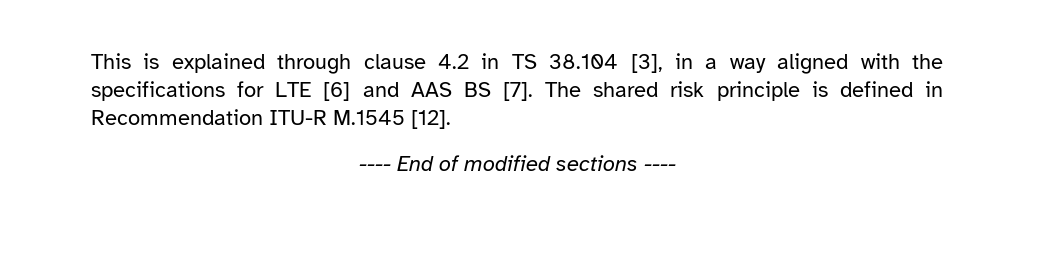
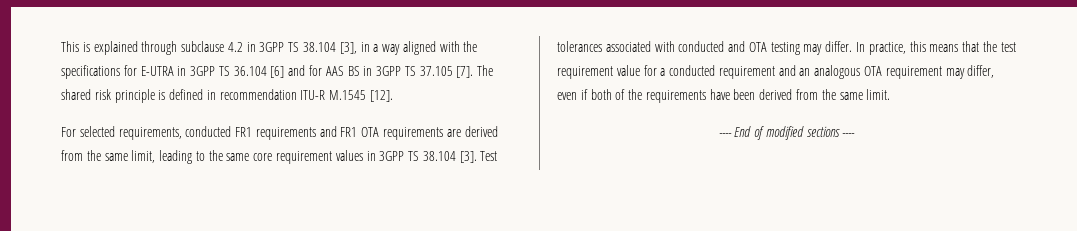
- This is explained through clause 4.2 in TS 38.104 [3], in a way aligned with the specifications for LTE [6] and AAS BS [7].
+ This is explained through subclause 4.2 in 3GPP TS 38.104 [3], in a way aligned with the specifications for E-UTRA in 3GPP TS 36.104 [6] and for AAS BS in 3GPP TS 37.105 [7].
- The shared risk principle is defined in Recommendation ITU-R M.1545 [12].
+ The shared risk principle is defined in recommendation ITU-R M.1545 [12].
+ For selected requirements, conducted FR1 requirements and FR1 OTA requirements are derived from the same limit, leading to the same core requirement values in 3GPP TS 38.104 [3]. Test tolerances associated with conducted and OTA testing may differ. In practice, this means that the test requirement value for a conducted requirement and an analogous OTA requirement may differ, even if both of the requirements have been derived from the same limit.

